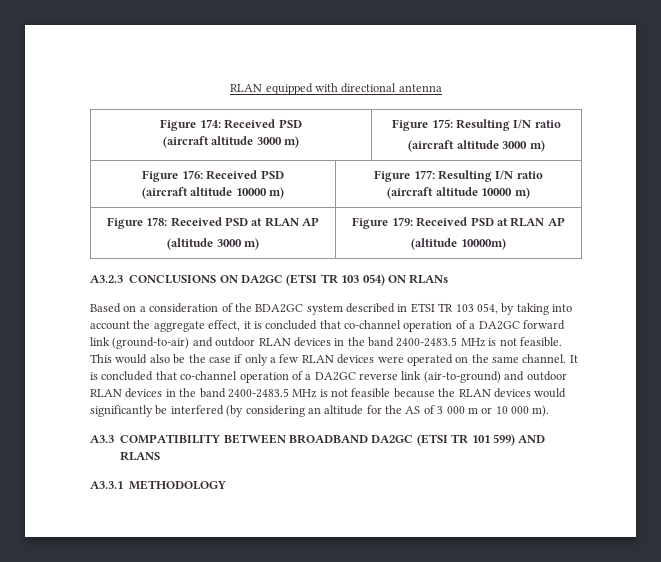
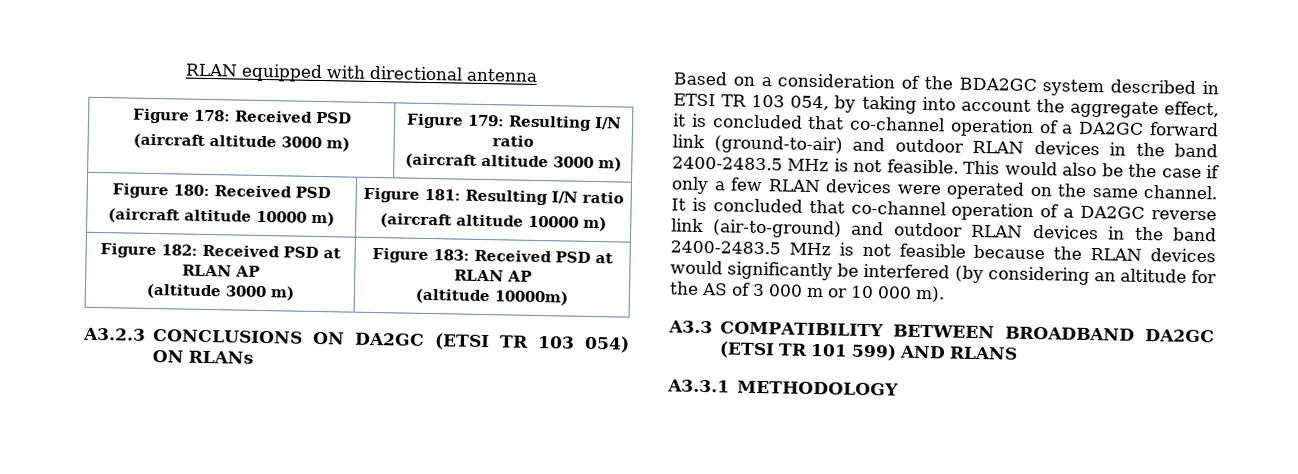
- Figure 174: Received PSD
- (aircraft altitude 3000 m) | Figure 175: Resulting I/N ratio
+ Figure 178: Received PSD
+ (aircraft altitude 3000 m) | Figure 179: Resulting I/N ratio
- Figure 176: Received PSD
- (aircraft altitude 10000 m) | Figure 177: Resulting I/N ratio
+ Figure 180: Received PSD
+ (aircraft altitude 10000 m) | Figure 181: Resulting I/N ratio
- Figure 178: Received PSD at RLAN AP
- (altitude 3000 m) | Figure 179: Received PSD at RLAN AP
+ Figure 182: Received PSD at RLAN AP
+ (altitude 3000 m) | Figure 183: Received PSD at RLAN AP

